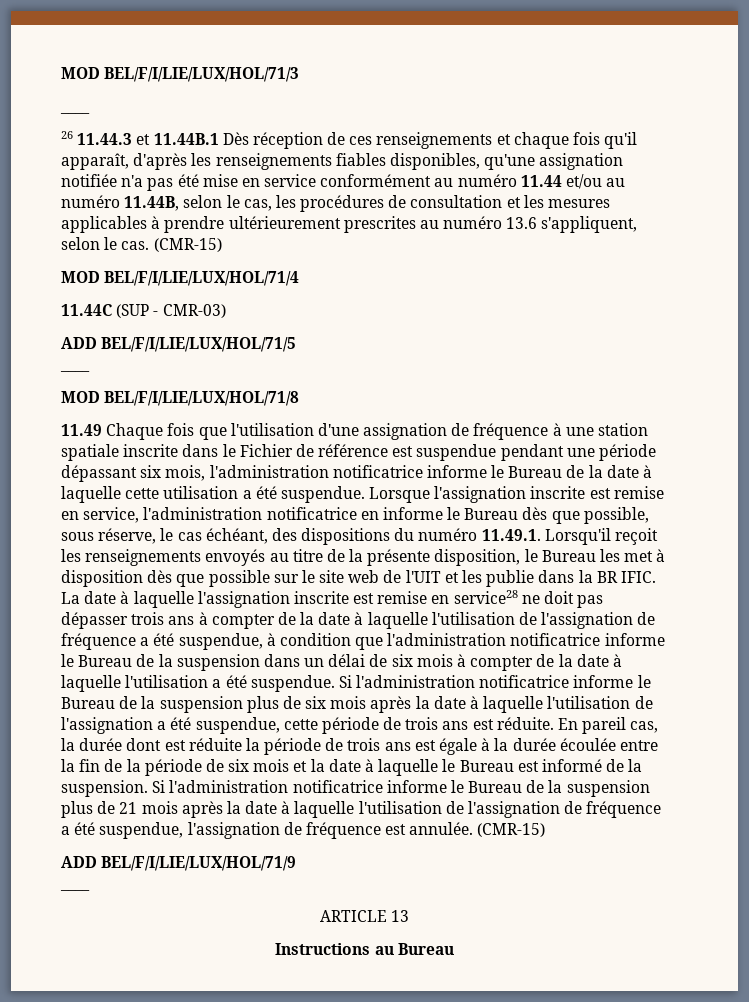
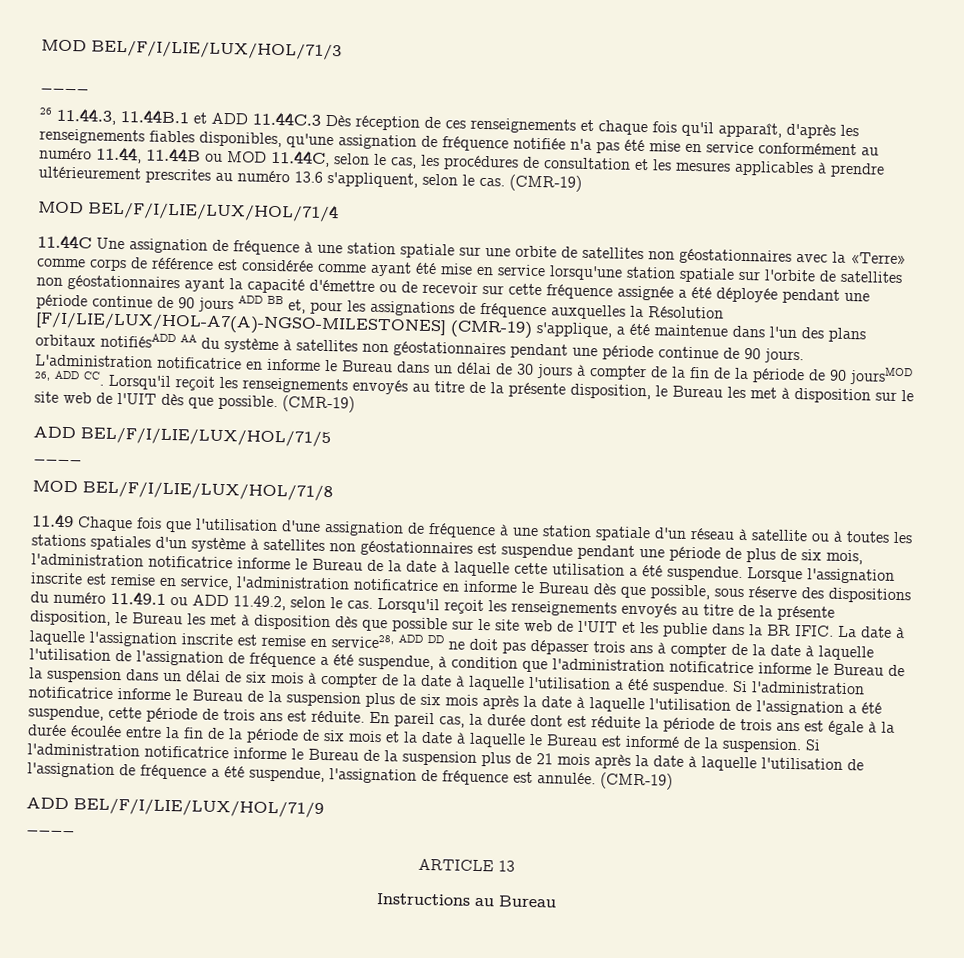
- 26 11.44.3 et 11.44B.1 Dès réception de ces renseignements et chaque fois qu'il apparaît, d'après les renseignements fiables disponibles, qu'une assignation notifiée n'a pas été mise en service conformément au numéro 11.44 et/ou au numéro 11.44B, selon le cas, les procédures de consultation et les mesures applicables à prendre ultérieurement prescrites au numéro 13.6 s'appliquent, selon le cas. (CMR-15)
+ 26 11.44.3, 11.44B.1 et ADD 11.44C.3 Dès réception de ces renseignements et chaque fois qu'il apparaît, d'après les renseignements fiables disponibles, qu'une assignation de fréquence notifiée n'a pas été mise en service conformément au numéro 11.44, 11.44B ou MOD 11.44C, selon le cas, les procédures de consultation et les mesures applicables à prendre ultérieurement prescrites au numéro 13.6 s'appliquent, selon le cas. (CMR-19)
- 11.44C (SUP - CMR-03)
+ 11.44C Une assignation de fréquence à une station spatiale sur une orbite de satellites non géostationnaires avec la «Terre» comme corps de référence est considérée comme ayant été mise en service lorsqu'une station spatiale sur l'orbite de satellites non géostationnaires ayant la capacité d'émettre ou de recevoir sur cette fréquence assignée a été déployée pendant une période continue de 90 jours ADD BB et, pour les assignations de fréquence auxquelles la Résolution [F/I/LIE/LUX/HOL-A7(A)-NGSO-MILESTONES] (CMR-19) s'applique, a été maintenue dans l'un des plans orbitaux notifiésADD AA du système à satellites non géostationnaires pendant une période continue de 90 jours. L'administration notificatrice en informe le Bureau dans un délai de 30 jours à compter de la fin de la période de 90 joursMOD 26, ADD CC. Lorsqu'il reçoit les renseignements envoyés au titre de la présente disposition, le Bureau les met à disposition sur le site web de l'UIT dès que possible. (CMR-19)
- 11.49 Chaque fois que l'utilisation d'une assignation de fréquence à une station spatiale inscrite dans le Fichier de référence est suspendue pendant une période dépassant six mois, l'administration notificatrice informe le Bureau de la date à laquelle cette utilisation a été suspendue.
+ 11.49 Chaque fois que l'utilisation d'une assignation de fréquence à une station spatiale d'un réseau à satellite ou à toutes les stations spatiales d'un système à satellites non géostationnaires est suspendue pendant une période de plus de six mois, l'administration notificatrice informe le Bureau de la date à laquelle cette utilisation a été suspendue.
- Lorsque l'assignation inscrite est remise en service, l'administration notificatrice en informe le Bureau dès que possible, sous réserve, le cas échéant, des dispositions du numéro 11.49.1. Lorsqu'il reçoit les renseignements envoyés au titre de la présente disposition, le Bureau les met à disposition dès que possible sur le site web de l'UIT et les publie dans la BR IFIC.
+ Lorsque l'assignation inscrite est remise en service, l'administration notificatrice en informe le Bureau dès que possible, sous réserve des dispositions du numéro 11.49.1 ou ADD 11.49.2, selon le cas. Lorsqu'il reçoit les renseignements envoyés au titre de la présente disposition, le Bureau les met à disposition dès que possible sur le site web de l'UIT et les publie dans la BR IFIC.
- La date à laquelle l'assignation inscrite est remise en service28 ne doit pas dépasser trois ans à compter de la date à laquelle l'utilisation de l'assignation de fréquence a été suspendue, à condition que l'administration notificatrice informe le Bureau de la suspension dans un délai de six mois à compter de la date à laquelle l'utilisation a été suspendue.
+ La date à laquelle l'assignation inscrite est remise en service28, ADD DD ne doit pas dépasser trois ans à compter de la date à laquelle l'utilisation de l'assignation de fréquence a été suspendue, à condition que l'administration notificatrice informe le Bureau de la suspension dans un délai de six mois à compter de la date à laquelle l'utilisation a été suspendue.
- Si l'administration notificatrice informe le Bureau de la suspension plus de 21 mois après la date à laquelle l'utilisation de l'assignation de fréquence a été suspendue, l'assignation de fréquence est annulée. (CMR-15)
+ Si l'administration notificatrice informe le Bureau de la suspension plus de 21 mois après la date à laquelle l'utilisation de l'assignation de fréquence a été suspendue, l'assignation de fréquence est annulée. (CMR-19)

